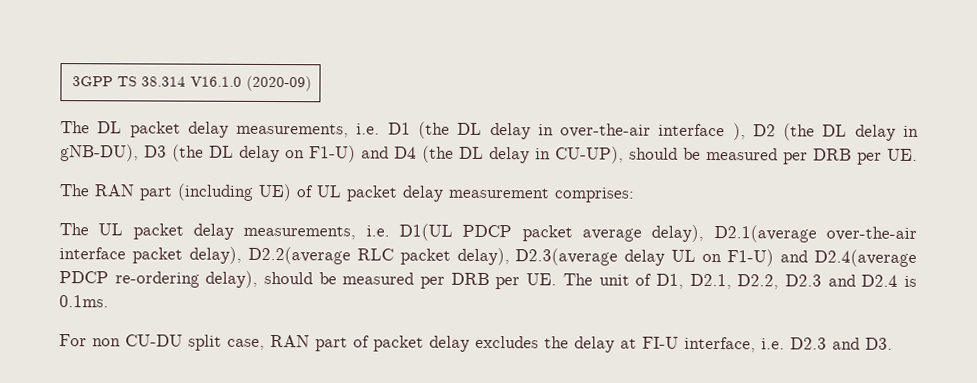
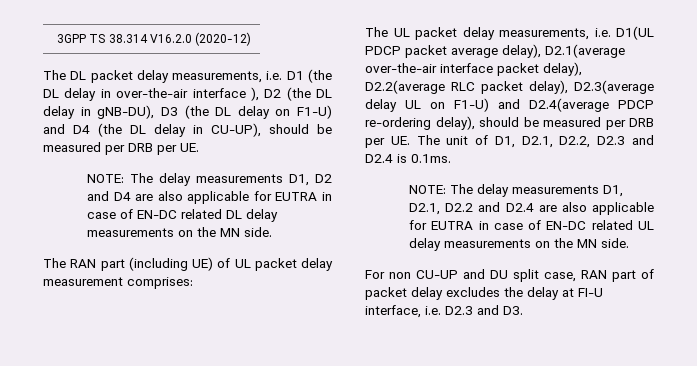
- 3GPP TS 38.314 V16.1.0 (2020-09)
+ 3GPP TS 38.314 V16.2.0 (2020-12)
+ NOTE: The delay measurements D1, D2 and D4 are also applicable for EUTRA in case of EN-DC related DL delay measurements on the MN side.
+ NOTE: The delay measurements D1, D2.1, D2.2 and D2.4 are also applicable for EUTRA in case of EN-DC related UL delay measurements on the MN side.
- For non CU-DU split case, RAN part of packet delay excludes the delay at FI-U interface, i.e. D2.3 and D3.
+ For non CU-UP and DU split case, RAN part of packet delay excludes the delay at FI-U interface, i.e. D2.3 and D3.

